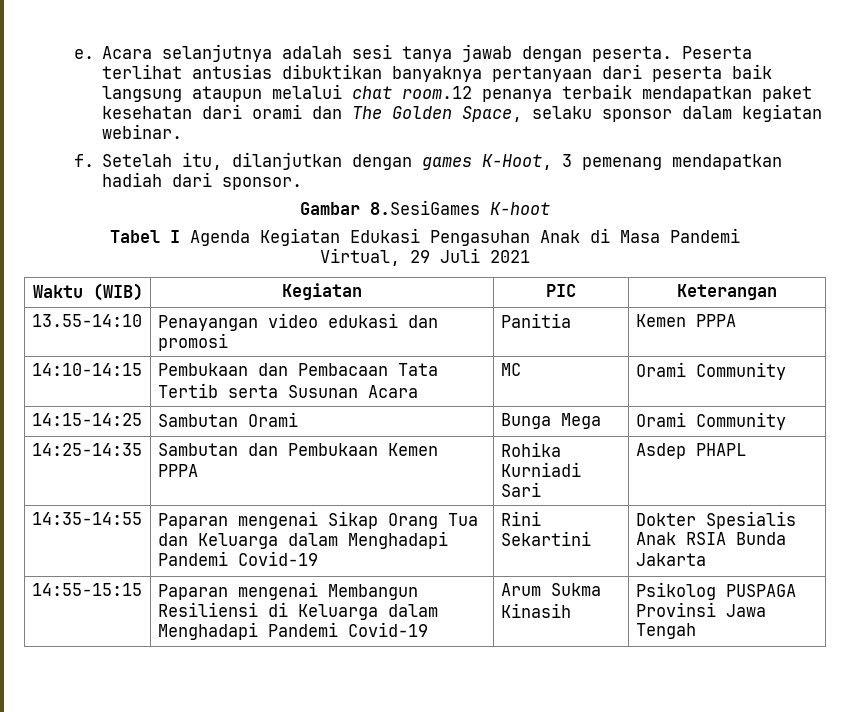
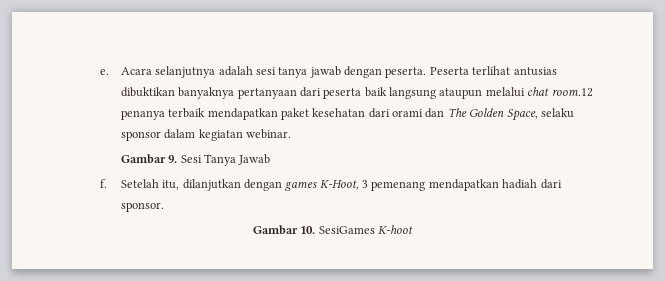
+ Gambar 9. Sesi Tanya Jawab
- Gambar 8.SesiGames K-hoot
+ Gambar 10. SesiGames K-hoot
- Tabel I Agenda Kegiatan Edukasi Pengasuhan Anak di Masa Pandemi
- Virtual, 29 Juli 2021
- Waktu (WIB) | Kegiatan | PIC | Keterangan
- 13.55-14:10 | Penayangan video edukasi dan promosi | Panitia | Kemen PPPA
- 14:10-14:15 | Pembukaan dan Pembacaan Tata Tertib serta Susunan Acara | MC | Orami Community
- 14:15-14:25 | Sambutan Orami | Bunga Mega | Orami Community
- 14:25-14:35 | Sambutan dan Pembukaan Kemen PPPA | Rohika Kurniadi Sari | Asdep PHAPL
- 14:35-14:55 | Paparan mengenai Sikap Orang Tua dan Keluarga dalam Menghadapi Pandemi Covid-19 | Rini Sekartini | Dokter Spesialis Anak RSIA Bunda Jakarta
- 14:55-15:15 | Paparan mengenai Membangun Resiliensi di Keluarga dalam Menghadapi Pandemi Covid-19 | Arum Sukma Kinasih | Psikolog PUSPAGA Provinsi Jawa Tengah

